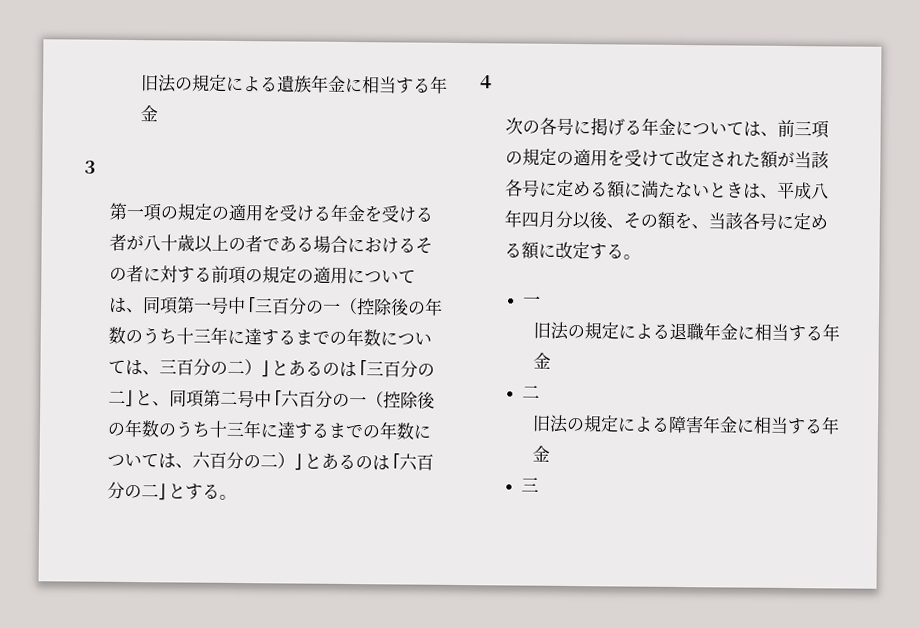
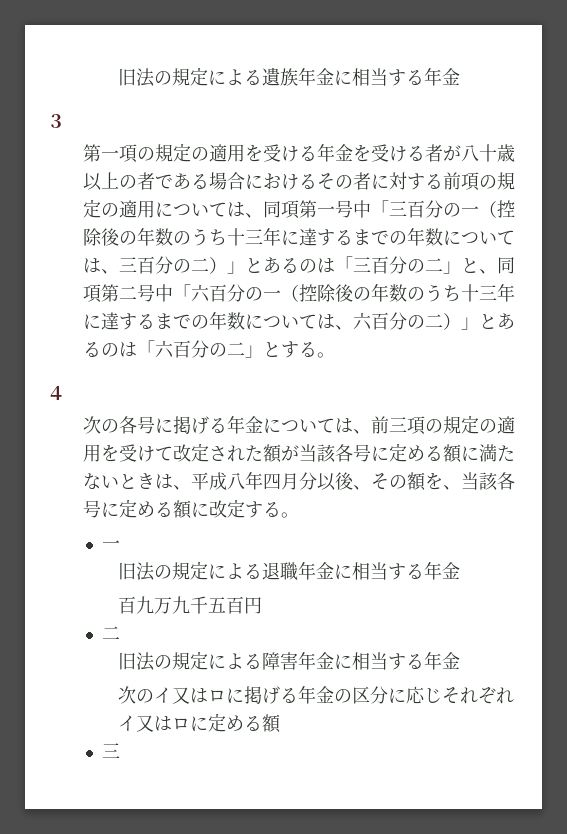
+ 百九万九千五百円
+ 次のイ又はロに掲げる年金の区分に応じそれぞれイ又はロに定める額

